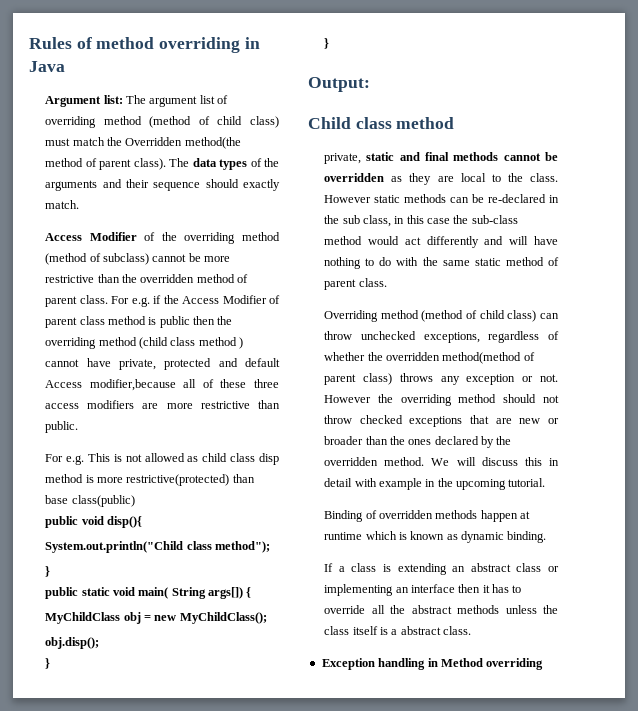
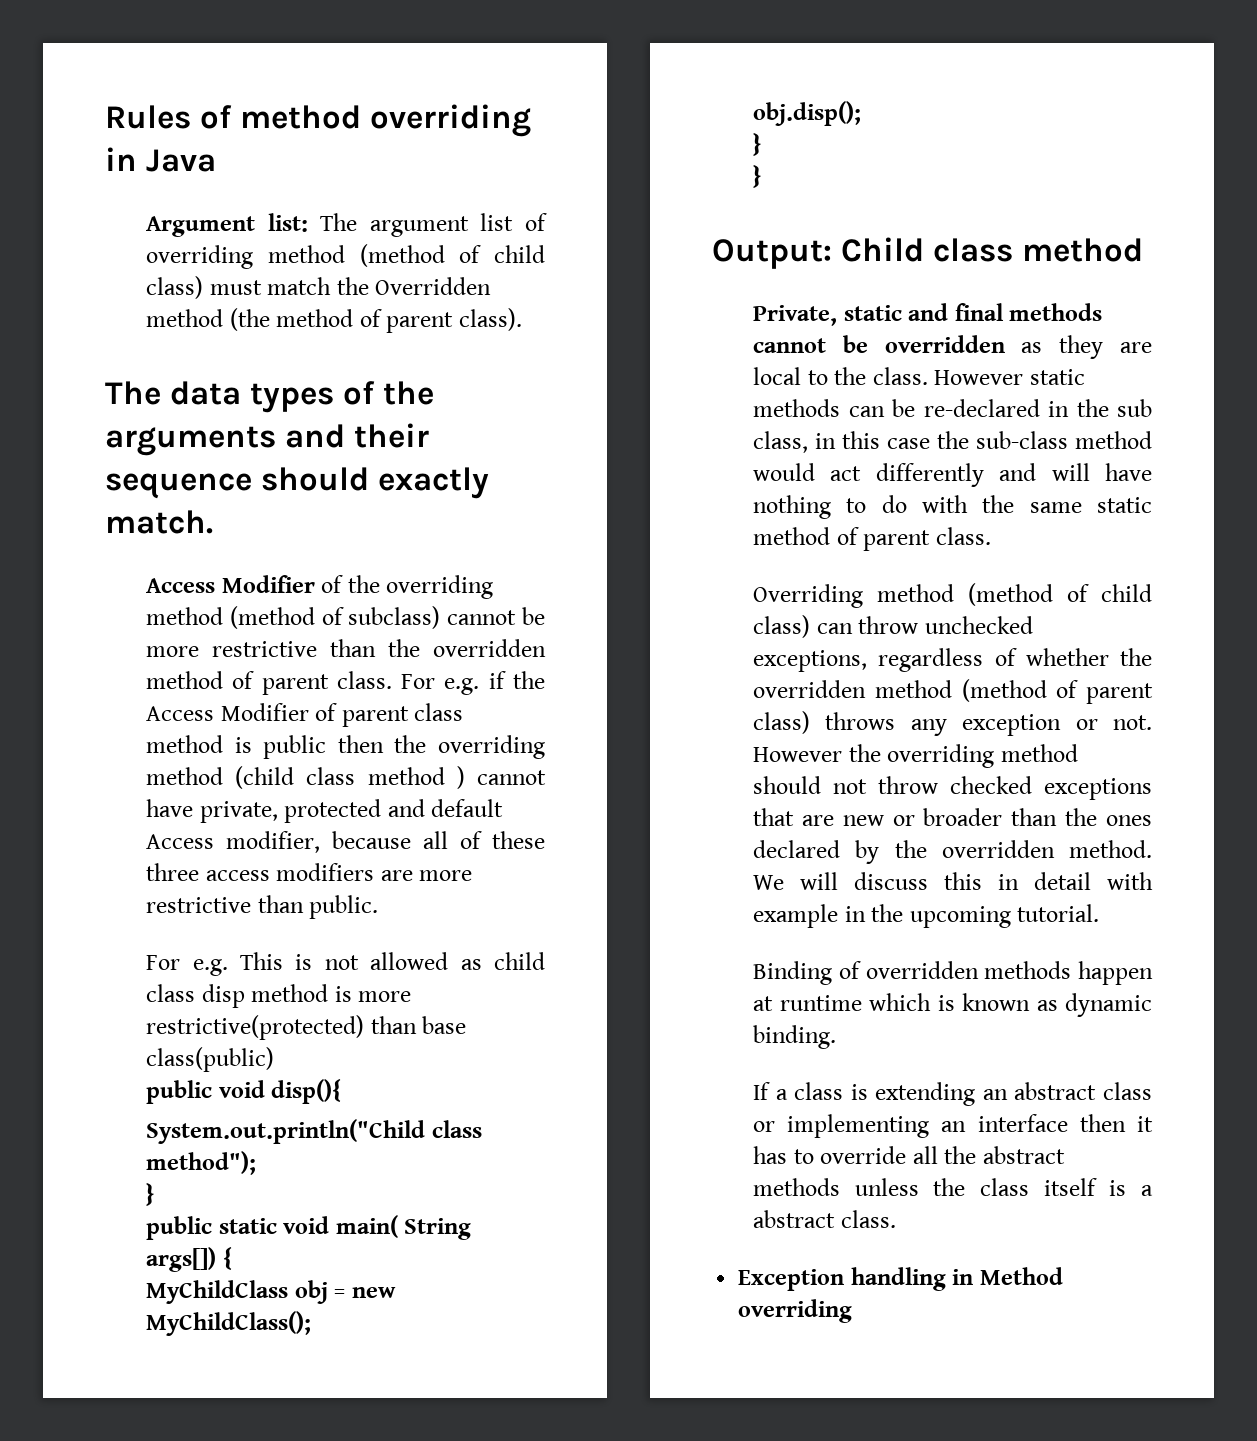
- Argument list: The argument list of overriding method (method of child class) must match the Overridden method(the method of parent class). The data types of the arguments and their sequence should exactly match.
+ Argument list: The argument list of overriding method (method of child class) must match the Overridden method (the method of parent class).
+ The data types of the arguments and their sequence should exactly match.
- For e.g. if the Access Modifier of parent class method is public then the overriding method (child class method ) cannot have private, protected and default Access modifier,because all of these three access modifiers are more restrictive than public.
+ For e.g. if the Access Modifier of parent class method is public then the overriding method (child class method ) cannot have private, protected and default Access modifier, because all of these three access modifiers are more restrictive than public.
- Output:
- Child class method
+ Output: Child class method
- private, static and final methods cannot be overridden as they are local to the class.
+ Private, static and final methods cannot be overridden as they are local to the class.
- Overriding method (method of child class) can throw unchecked exceptions, regardless of whether the overridden method(method of parent class) throws any exception or not.
+ Overriding method (method of child class) can throw unchecked exceptions, regardless of whether the overridden method (method of parent class) throws any exception or not.

